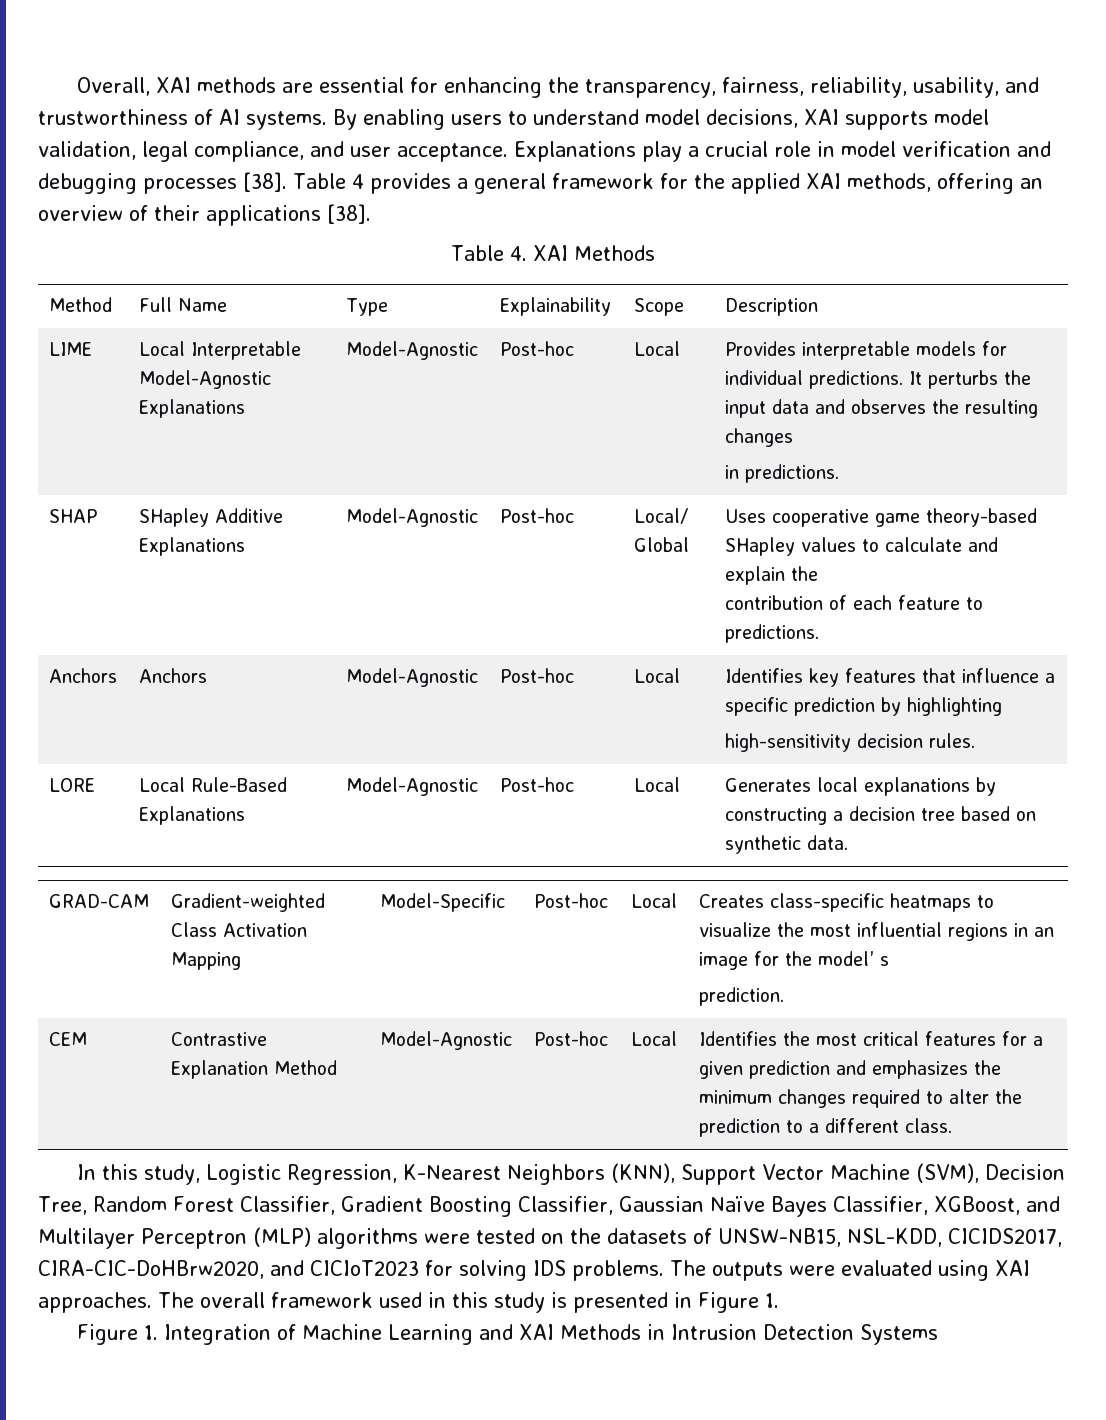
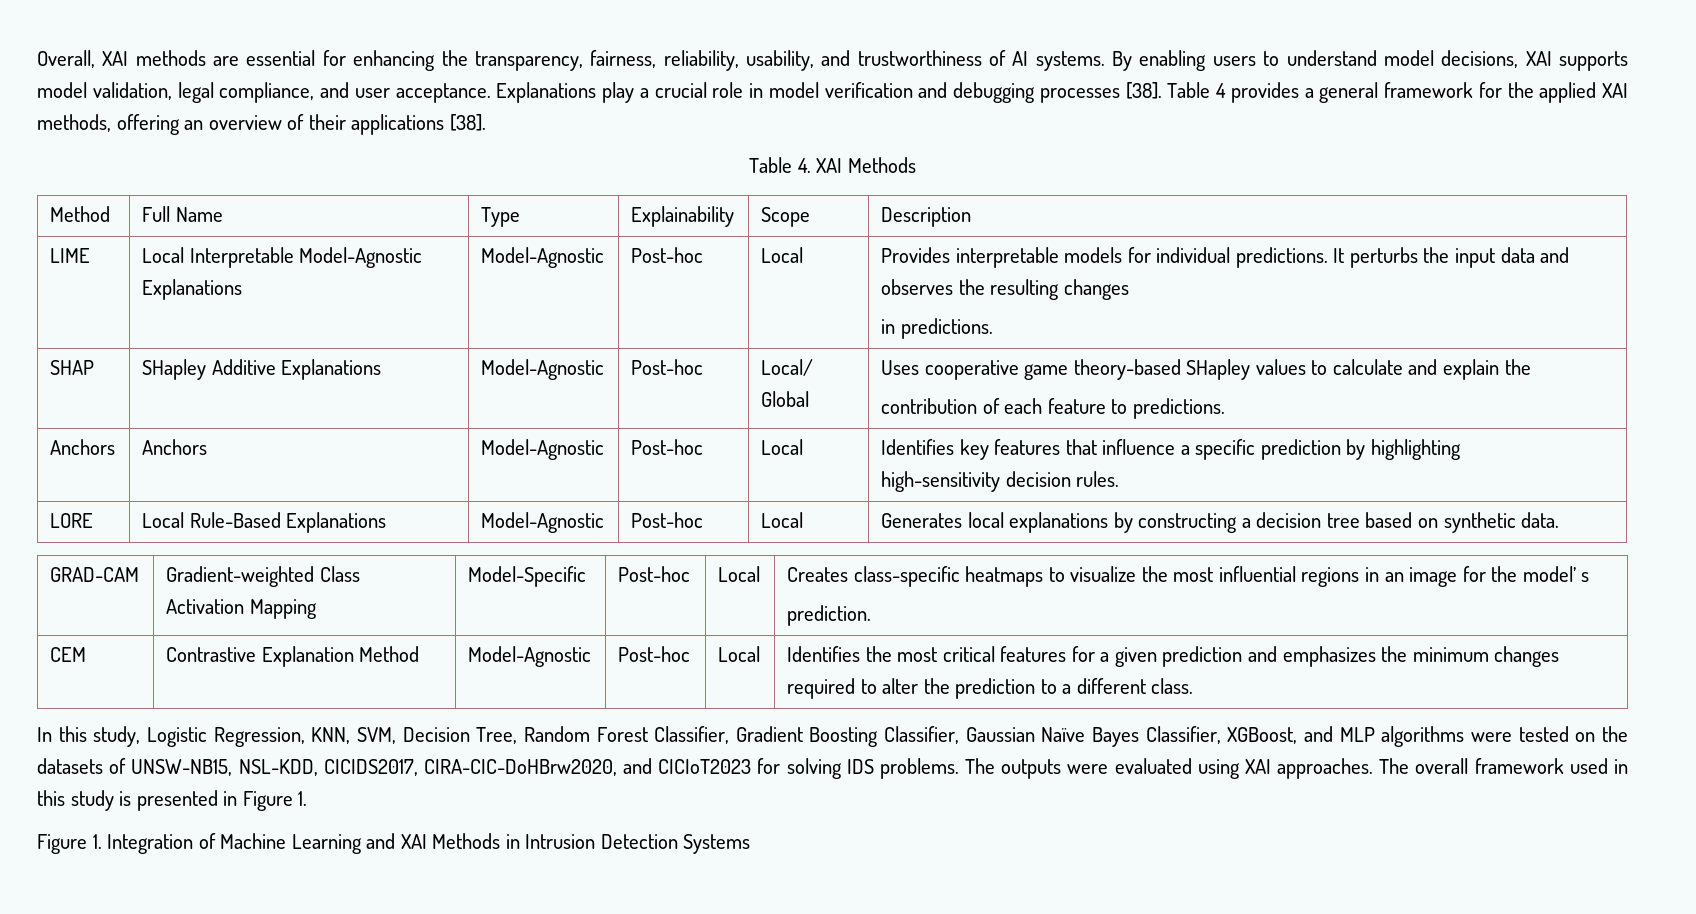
- In this study, Logistic Regression, K-Nearest Neighbors (KNN), Support Vector Machine (SVM), Decision Tree, Random Forest Classifier, Gradient Boosting Classifier, Gaussian Naïve Bayes Classifier, XGBoost, and Multilayer Perceptron (MLP) algorithms were tested on the datasets of UNSW-NB15, NSL-KDD, CICIDS2017, CIRA-CIC-DoHBrw2020, and CICIoT2023 for solving IDS problems.
+ In this study, Logistic Regression, KNN, SVM, Decision Tree, Random Forest Classifier, Gradient Boosting Classifier, Gaussian Naïve Bayes Classifier, XGBoost, and MLP algorithms were tested on the datasets of UNSW-NB15, NSL-KDD, CICIDS2017, CIRA-CIC-DoHBrw2020, and CICIoT2023 for solving IDS problems.

